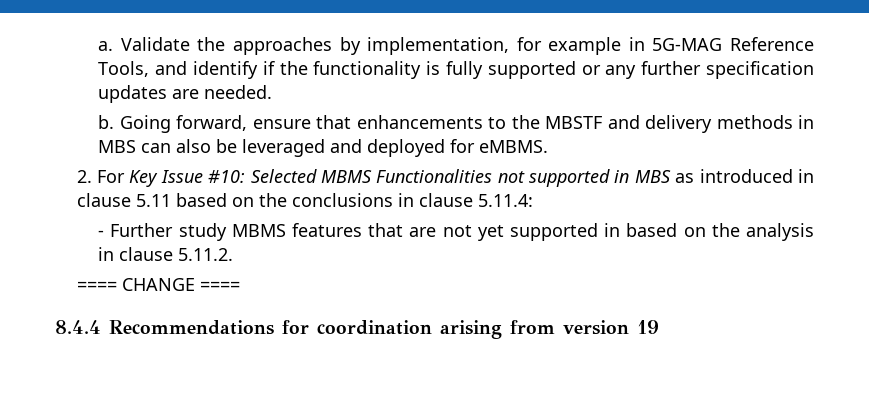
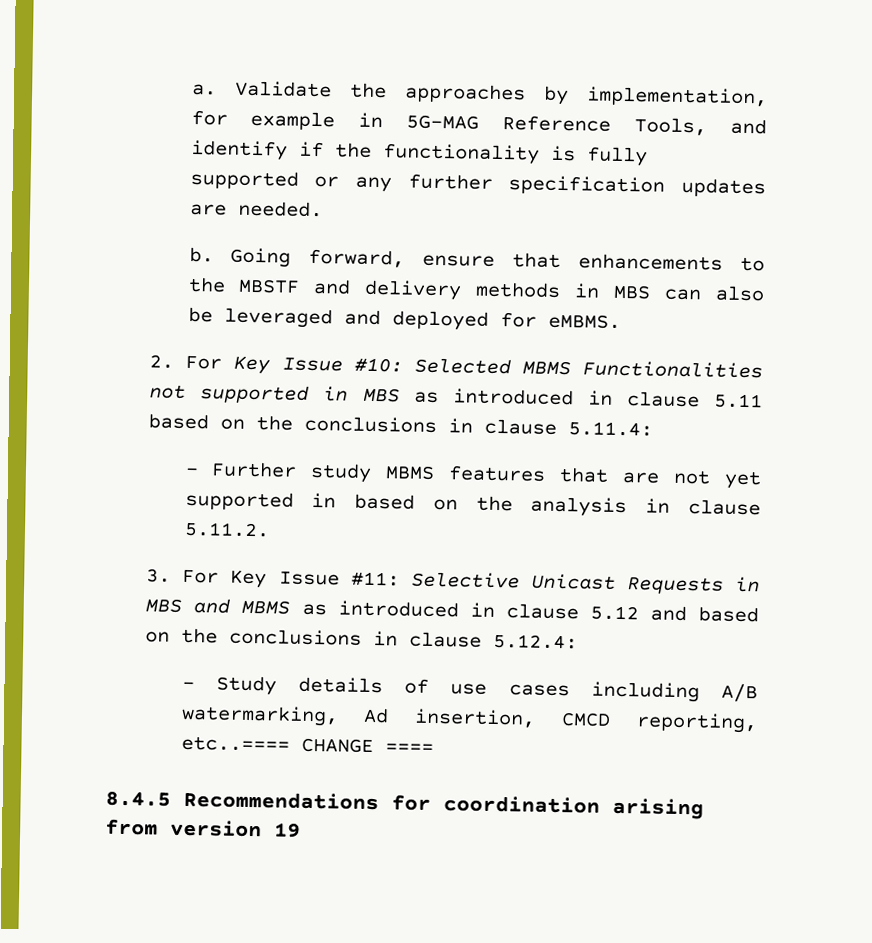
- ==== CHANGE ====
+ 3. For Key Issue #11: Selective Unicast Requests in MBS and MBMS as introduced in clause 5.12 and based on the conclusions in clause 5.12.4:
+ - Study details of use cases including A/B watermarking, Ad insertion, CMCD reporting, etc..==== CHANGE ====
- 8.4.4 Recommendations for coordination arising from version 19
+ 8.4.5 Recommendations for coordination arising from version 19

